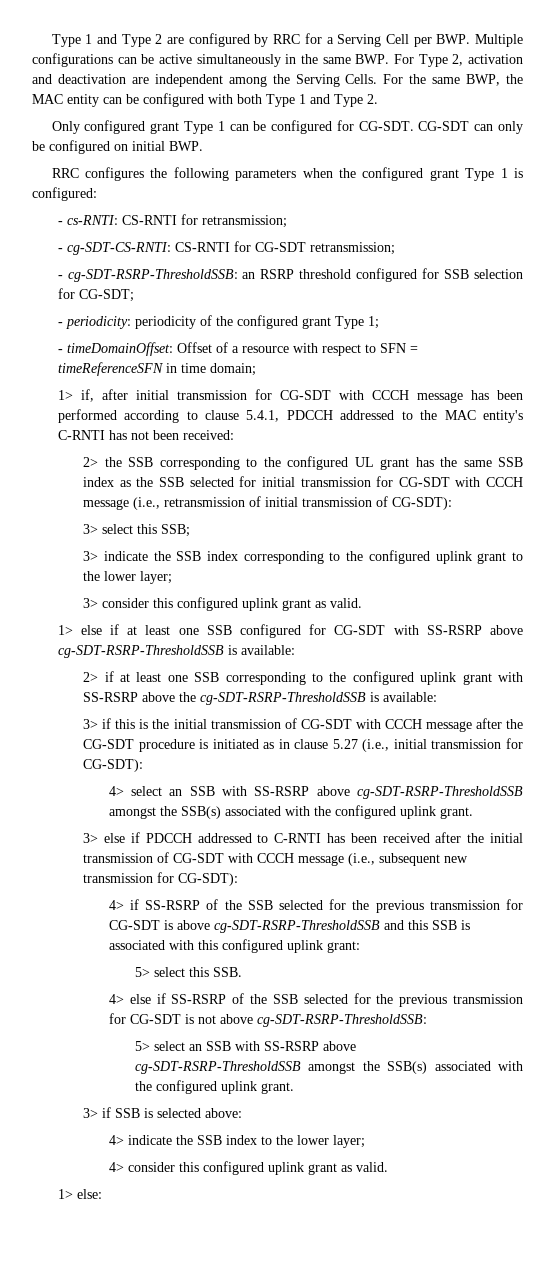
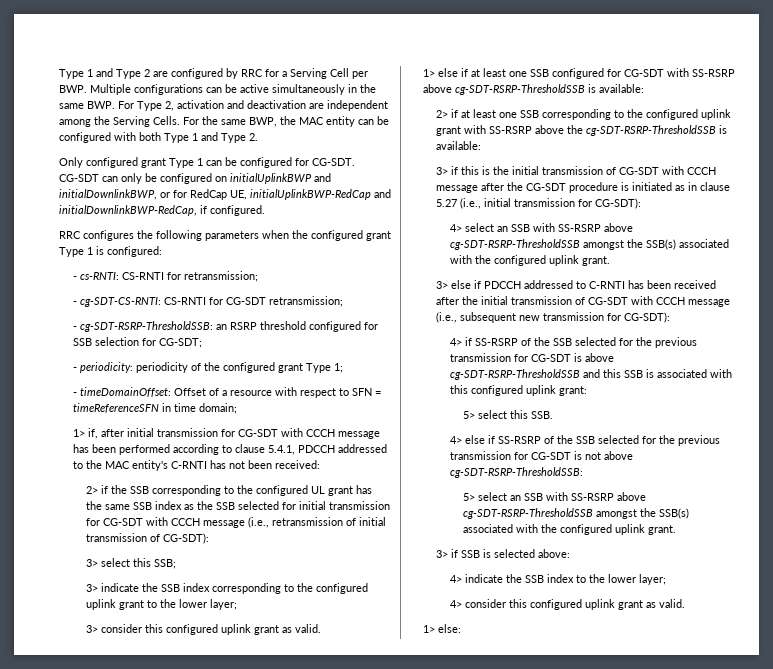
- CG-SDT can only be configured on initial BWP.
+ CG-SDT can only be configured on initialUplinkBWP and initialDownlinkBWP, or for RedCap UE, initialUplinkBWP-RedCap and initialDownlinkBWP-RedCap, if configured.
- 2> the SSB corresponding to the configured UL grant has the same SSB index as the SSB selected for initial transmission for CG-SDT with CCCH message (i.e., retransmission of initial transmission of CG-SDT):
+ 2> if the SSB corresponding to the configured UL grant has the same SSB index as the SSB selected for initial transmission for CG-SDT with CCCH message (i.e., retransmission of initial transmission of CG-SDT):

